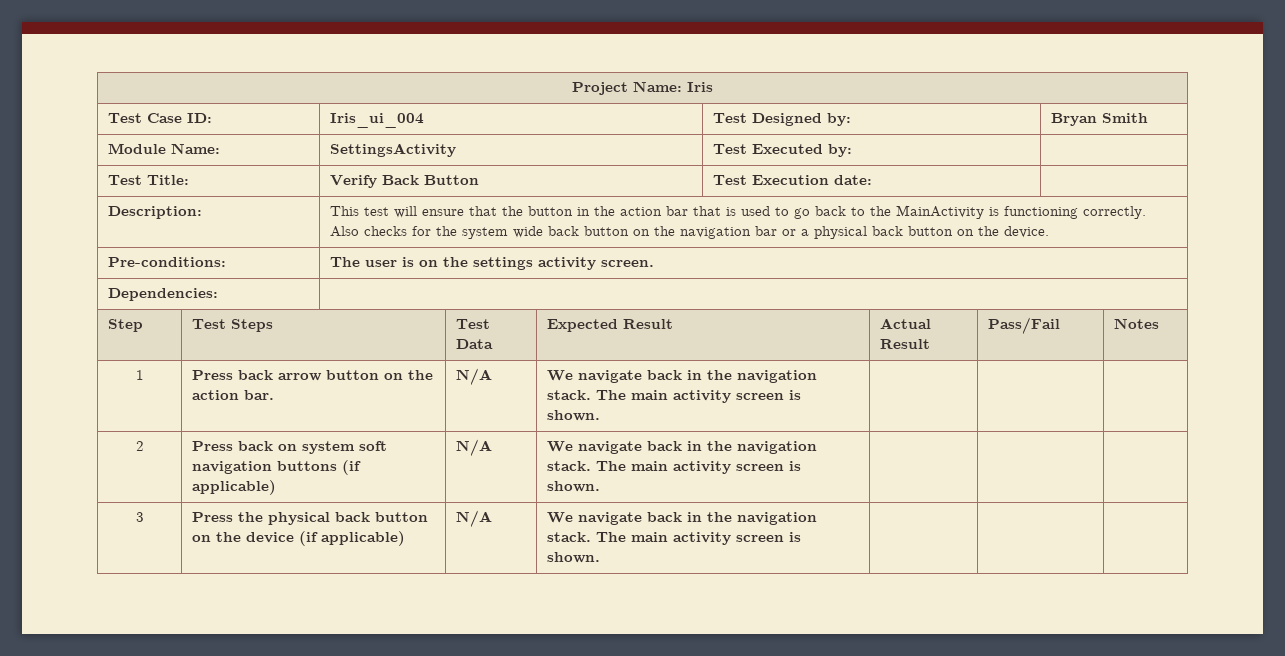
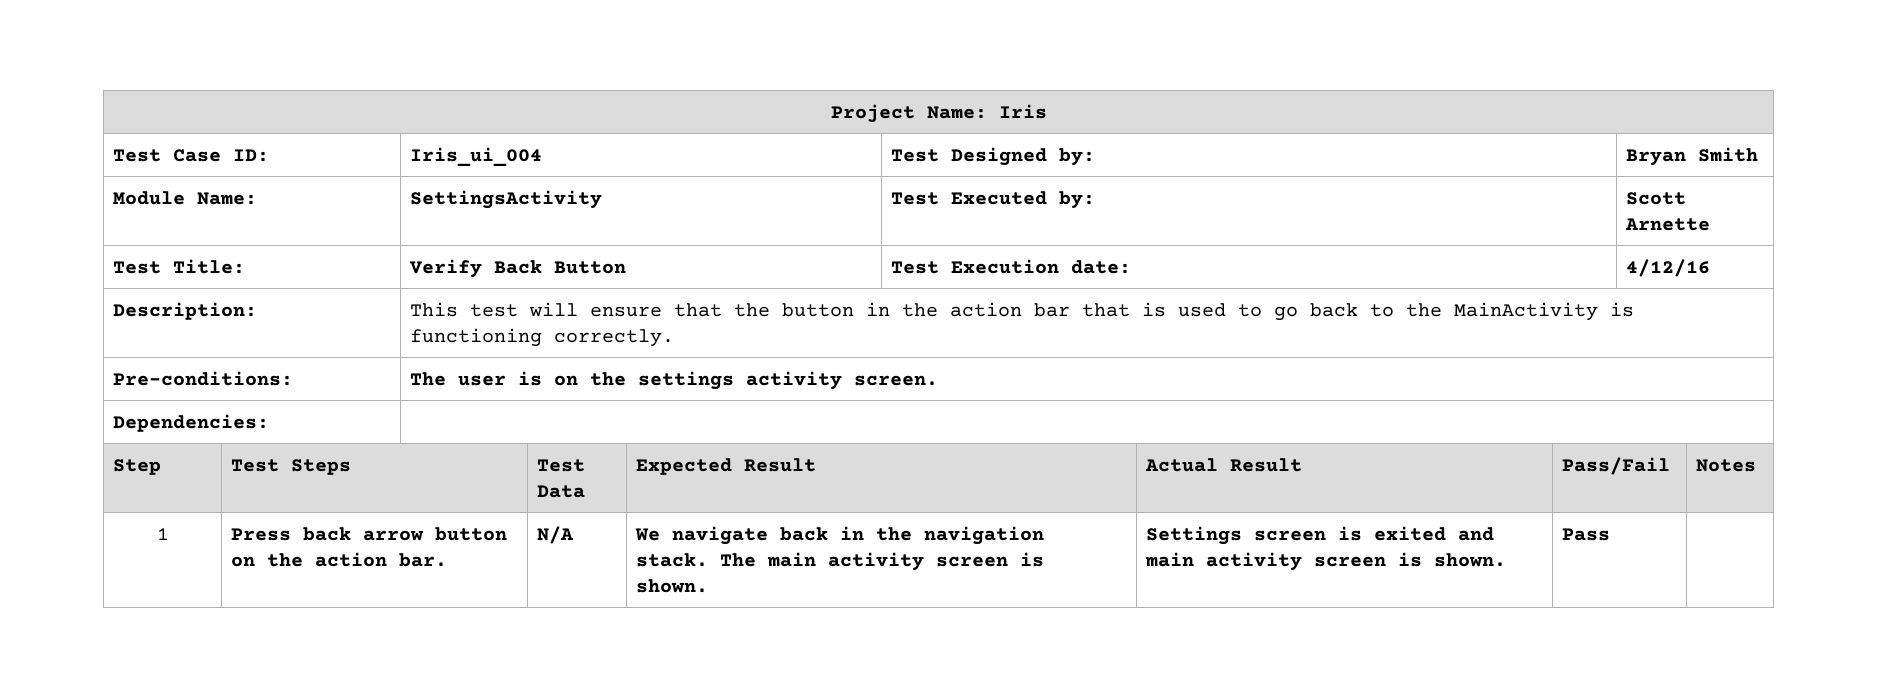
- Module Name: | SettingsActivity | Test Executed by: |
+ Module Name: | SettingsActivity | Test Executed by: | Scott Arnette
- Test Title: | Verify Back Button | Test Execution date: |
+ Test Title: | Verify Back Button | Test Execution date: | 4/12/16
- Also checks for the system wide back button on the navigation bar or a physical back button on the device.
- 1 | Press back arrow button on the action bar. | N/A | We navigate back in the navigation stack. The main activity screen is shown. | | |
- 2 | Press back on system soft navigation buttons (if applicable) | N/A | We navigate back in the navigation stack. The main activity screen is shown. | | |
- 3 | Press the physical back button on the device (if applicable) | N/A | We navigate back in the navigation stack. The main activity screen is shown. | | |
+ 1 | Press back arrow button on the action bar. | N/A | We navigate back in the navigation stack. The main activity screen is shown. | Settings screen is exited and main activity screen is shown. | Pass |

